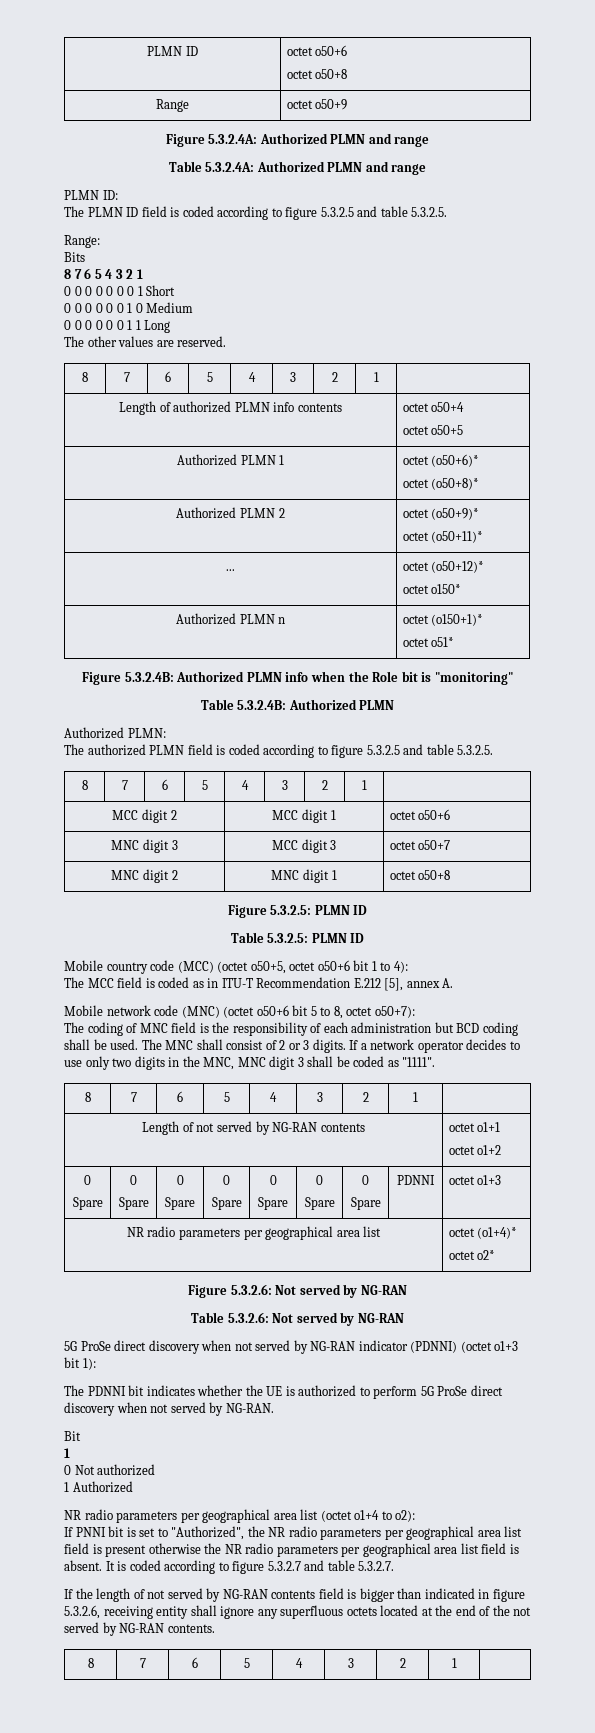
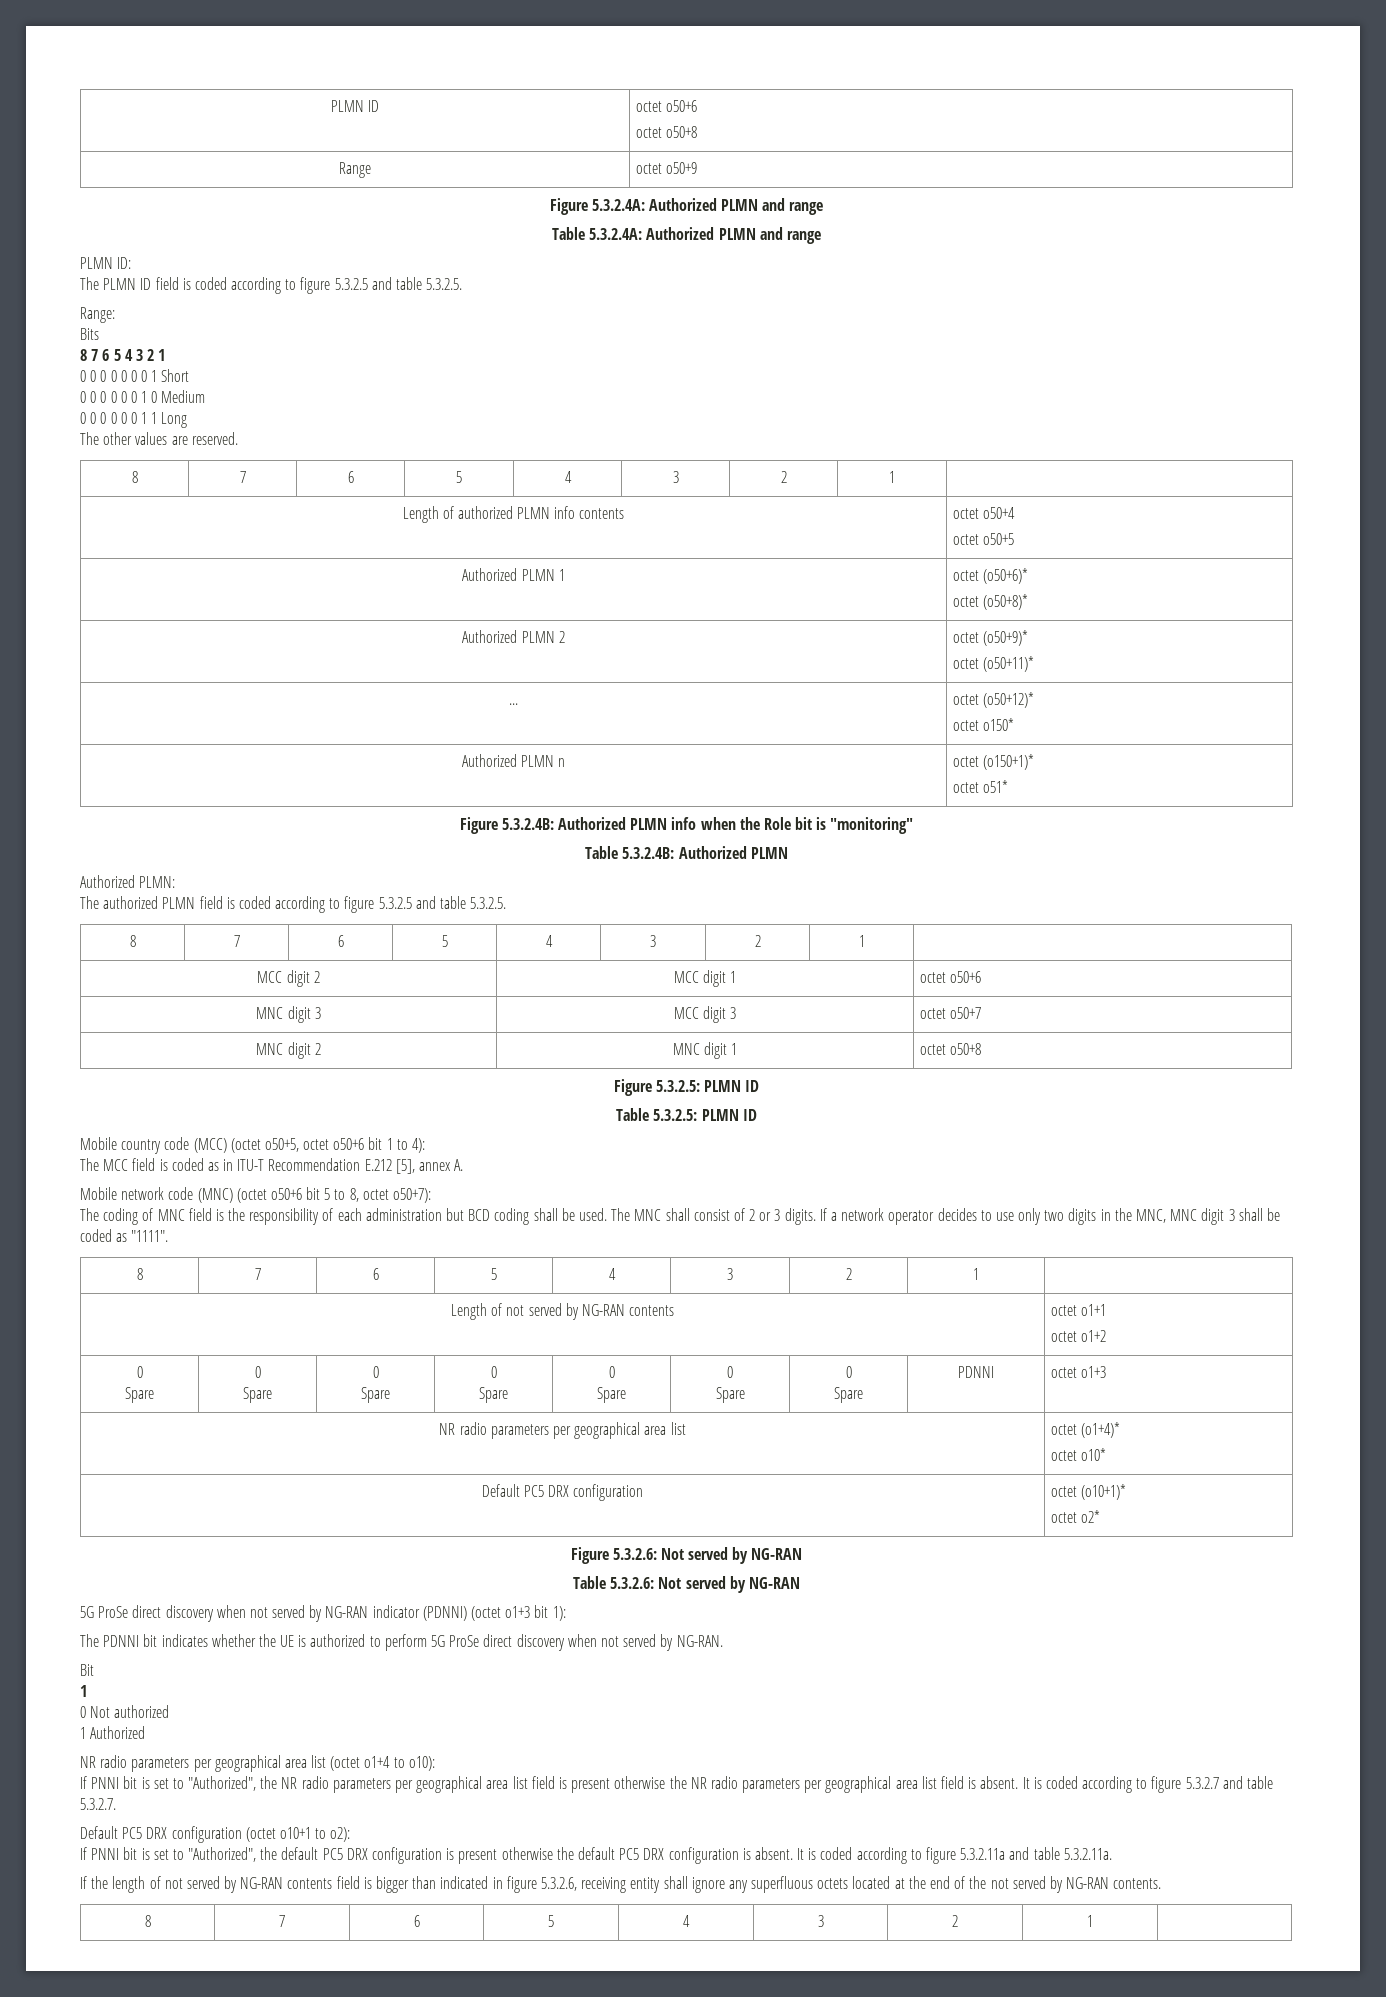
  NR radio parameters per geographical area list | octet (o1+4)*
+ octet o10*
+ Default PC5 DRX configuration | octet (o10+1)*
- NR radio parameters per geographical area list (octet o1+4 to o2):
+ NR radio parameters per geographical area list (octet o1+4 to o10):
+ Default PC5 DRX configuration (octet o10+1 to o2):
+ If PNNI bit is set to "Authorized", the default PC5 DRX configuration is present otherwise the default PC5 DRX configuration is absent. It is coded according to figure 5.3.2.11a and table 5.3.2.11a.

